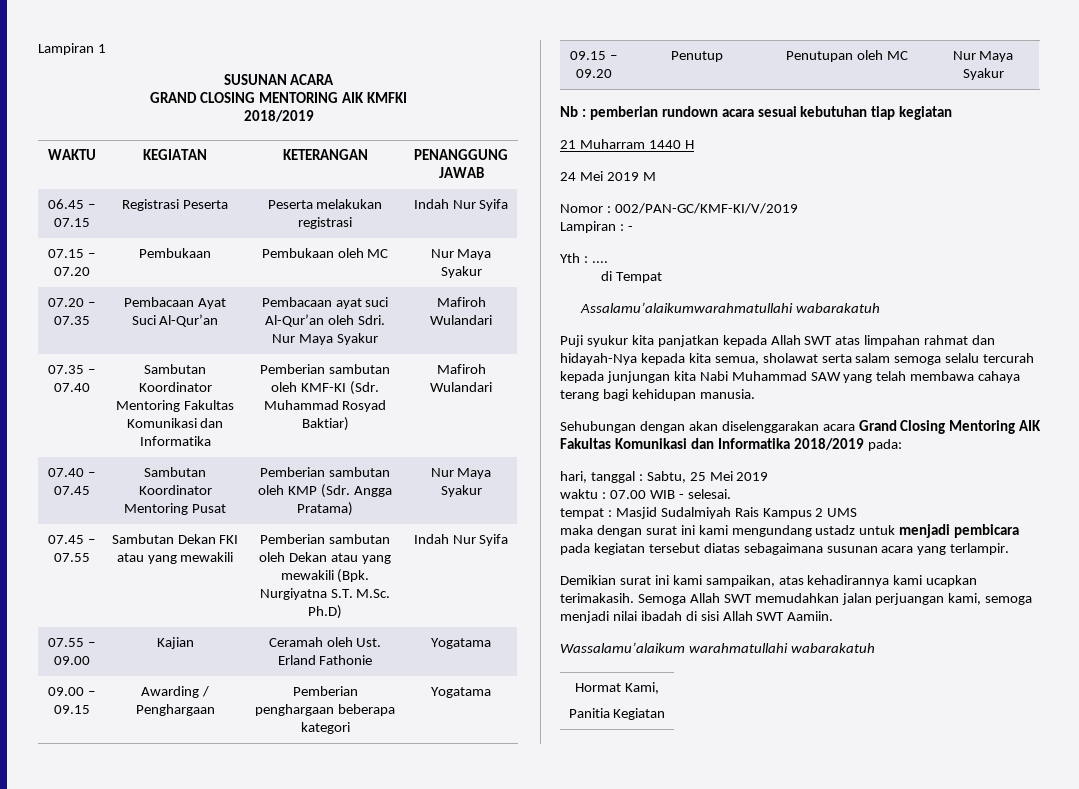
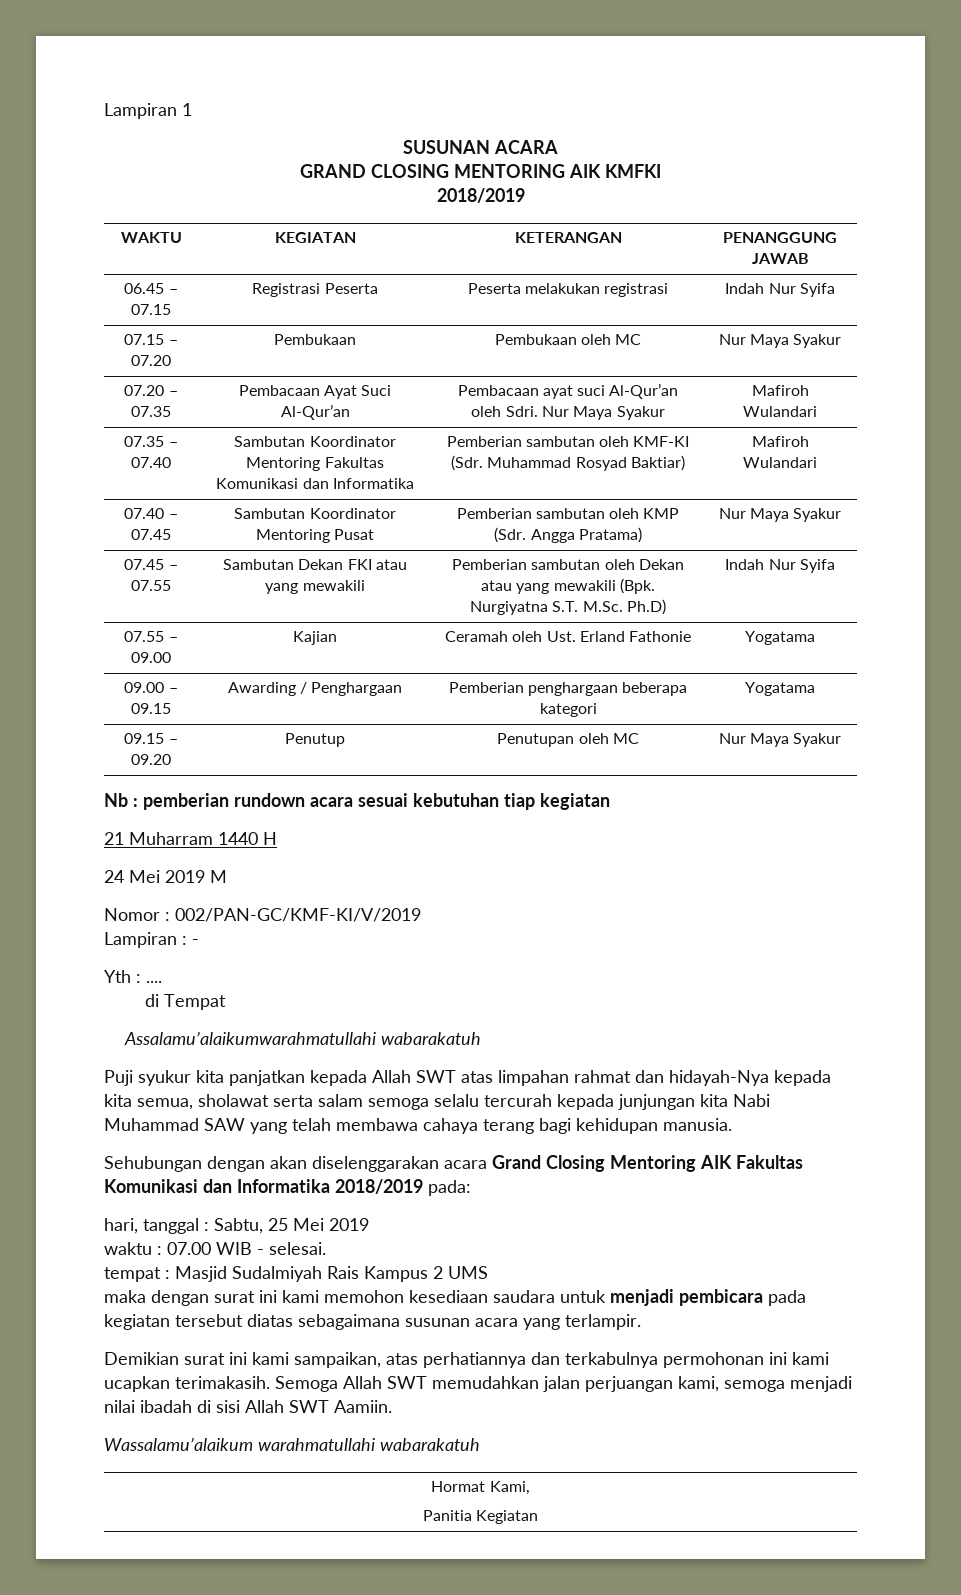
- maka dengan surat ini kami mengundang ustadz untuk menjadi pembicara pada kegiatan tersebut diatas sebagaimana susunan acara yang terlampir.
+ maka dengan surat ini kami memohon kesediaan saudara untuk menjadi pembicara pada kegiatan tersebut diatas sebagaimana susunan acara yang terlampir.
- Demikian surat ini kami sampaikan, atas kehadirannya kami ucapkan terimakasih.
+ Demikian surat ini kami sampaikan, atas perhatiannya dan terkabulnya permohonan ini kami ucapkan terimakasih.

